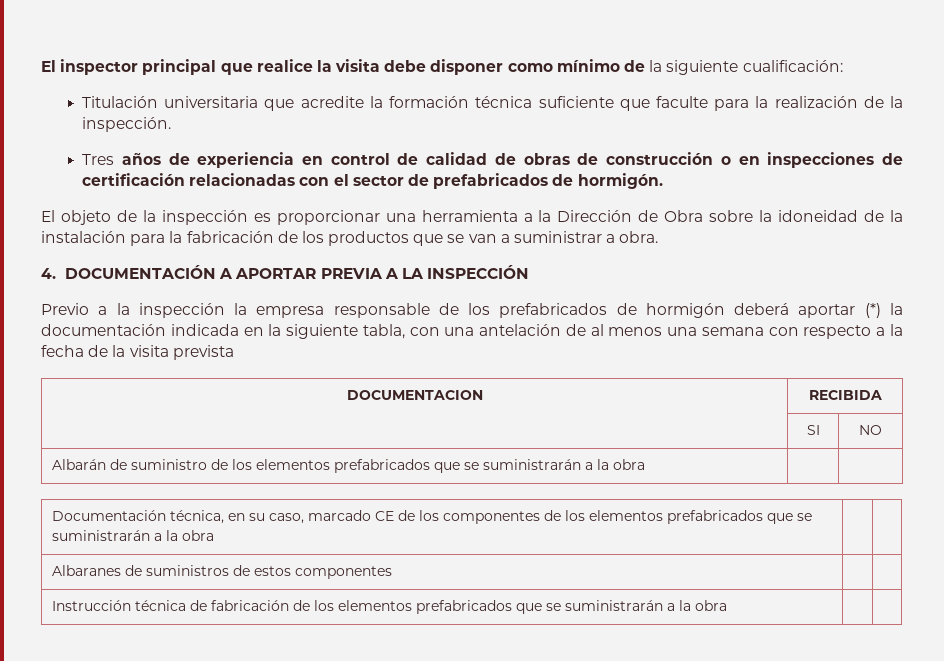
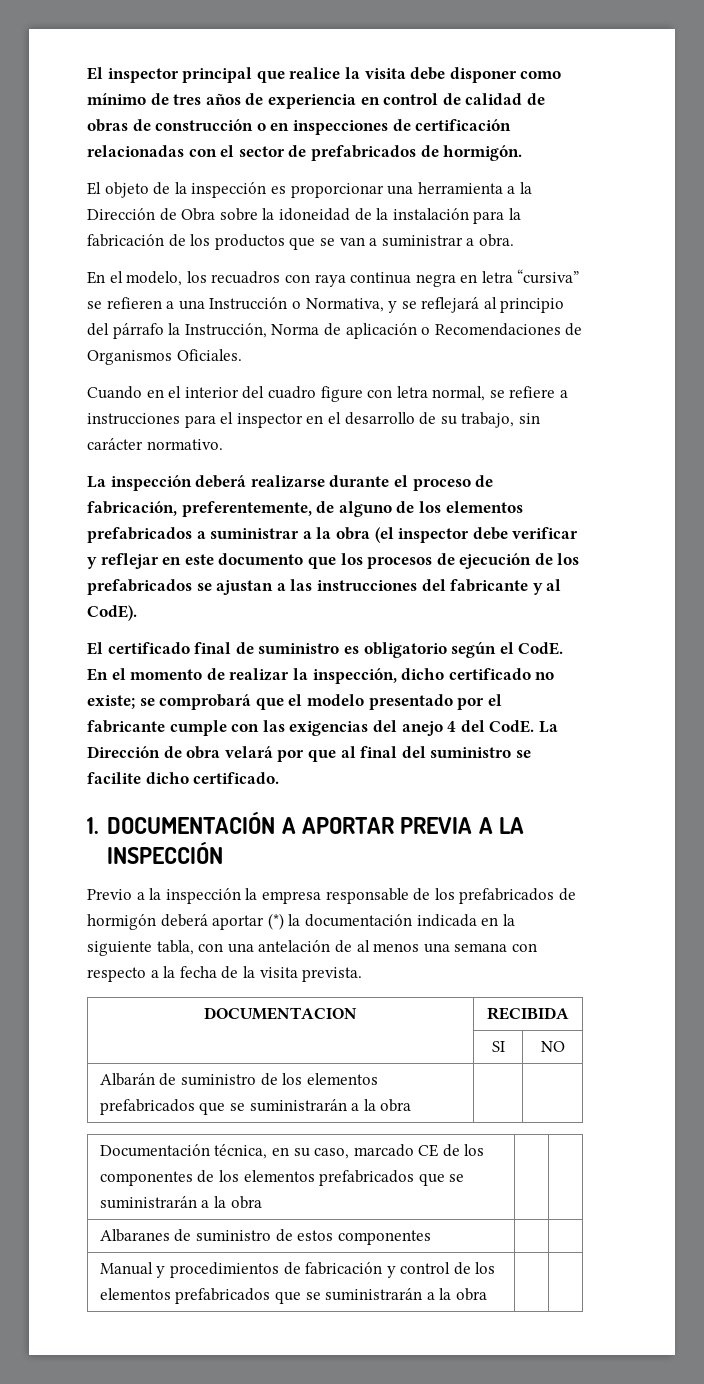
- El inspector principal que realice la visita debe disponer como mínimo de la siguiente cualificación:
- Titulación universitaria que acredite la formación técnica suficiente que faculte para la realización de la inspección.
- Tres años de experiencia en control de calidad de obras de construcción o en inspecciones de certificación relacionadas con el sector de prefabricados de hormigón.
+ El inspector principal que realice la visita debe disponer como mínimo de tres años de experiencia en control de calidad de obras de construcción o en inspecciones de certificación relacionadas con el sector de prefabricados de hormigón.
- 4. DOCUMENTACIÓN A APORTAR PREVIA A LA INSPECCIÓN
+ En el modelo, los recuadros con raya continua negra en letra “cursiva” se refieren a una Instrucción o Normativa, y se reflejará al principio del párrafo la Instrucción, Norma de aplicación o Recomendaciones de Organismos Oficiales.
+ Cuando en el interior del cuadro figure con letra normal, se refiere a instrucciones para el inspector en el desarrollo de su trabajo, sin carácter normativo.
+ La inspección deberá realizarse durante el proceso de fabricación, preferentemente, de alguno de los elementos prefabricados a suministrar a la obra (el inspector debe verificar y reflejar en este documento que los procesos de ejecución de los prefabricados se ajustan a las instrucciones del fabricante y al CodE).
+ El certificado final de suministro es obligatorio según el CodE. En el momento de realizar la inspección, dicho certificado no existe; se comprobará que el modelo presentado por el fabricante cumple con las exigencias del anejo 4 del CodE. La Dirección de obra velará por que al final del suministro se facilite dicho certificado.
+ 1. DOCUMENTACIÓN A APORTAR PREVIA A LA INSPECCIÓN
- Previo a la inspección la empresa responsable de los prefabricados de hormigón deberá aportar (*) la documentación indicada en la siguiente tabla, con una antelación de al menos una semana con respecto a la fecha de la visita prevista
+ Previo a la inspección la empresa responsable de los prefabricados de hormigón deberá aportar (*) la documentación indicada en la siguiente tabla, con una antelación de al menos una semana con respecto a la fecha de la visita prevista.
- Albaranes de suministros de estos componentes | |
+ Albaranes de suministro de estos componentes | |
- Instrucción técnica de fabricación de los elementos prefabricados que se suministrarán a la obra | |
+ Manual y procedimientos de fabricación y control de los elementos prefabricados que se suministrarán a la obra | |

